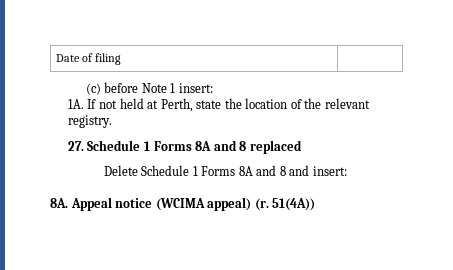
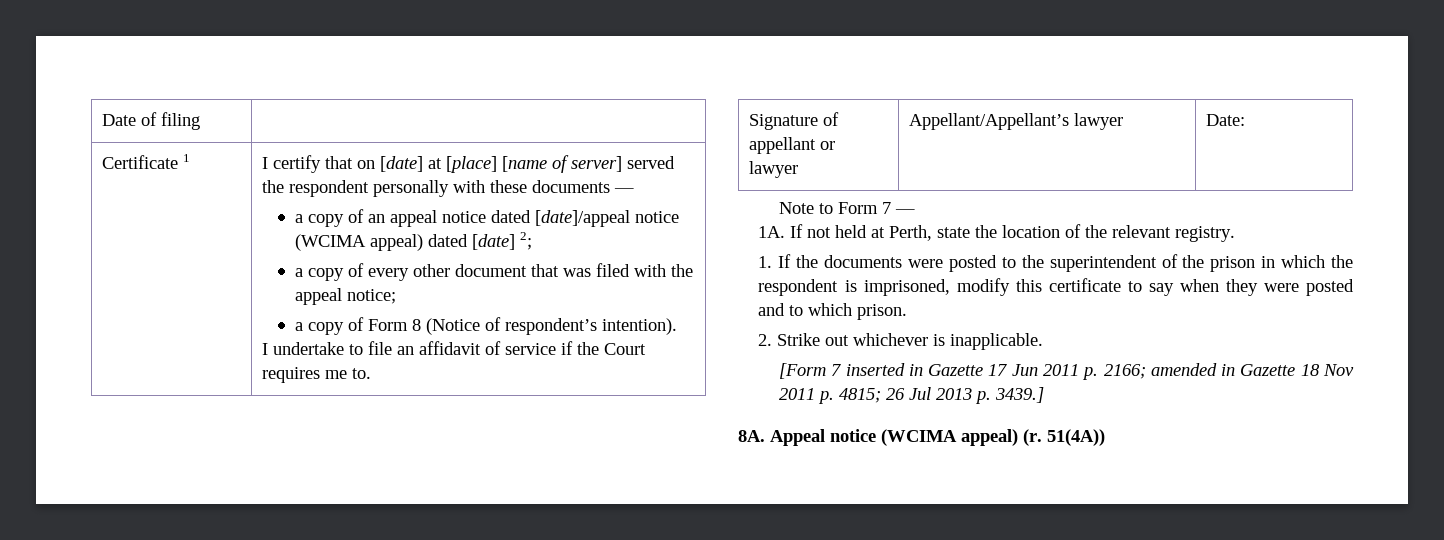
- (c) before Note 1 insert:
+ Certificate 1 | I certify that on [date] at [place] [name of server] served the respondent personally with these documents —
+ a copy of an appeal notice dated [date]/appeal notice (WCIMA appeal) dated [date] 2;
+ a copy of every other document that was filed with the appeal notice;
+ a copy of Form 8 (Notice of respondent’s intention).
+ I undertake to file an affidavit of service if the Court requires me to.
+ Signature of appellant or lawyer | Appellant/Appellant’s lawyer | Date:
+ Note to Form 7 —
- 27. Schedule 1 Forms 8A and 8 replaced
- Delete Schedule 1 Forms 8A and 8 and insert:
+ 1. If the documents were posted to the superintendent of the prison in which the respondent is imprisoned, modify this certificate to say when they were posted and to which prison.
+ 2. Strike out whichever is inapplicable.
+ [Form 7 inserted in Gazette 17 Jun 2011 p. 2166; amended in Gazette 18 Nov 2011 p. 4815; 26 Jul 2013 p. 3439.]

